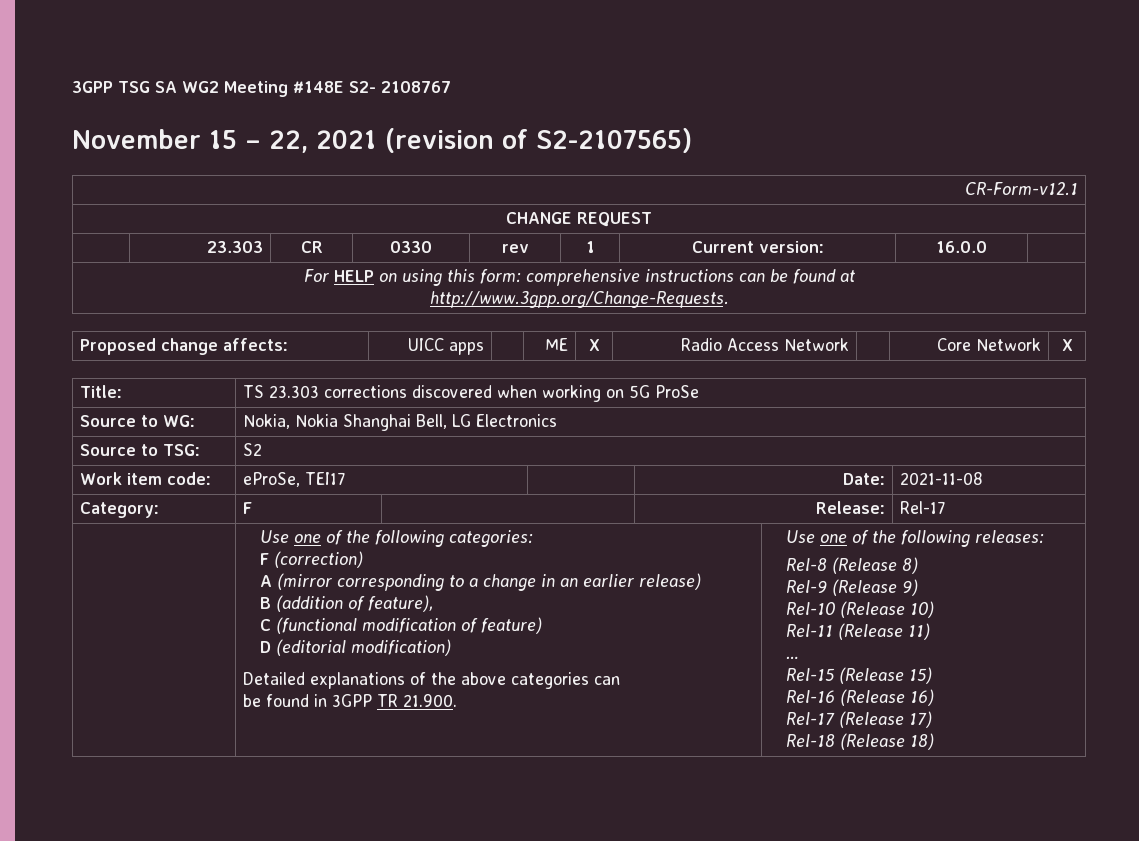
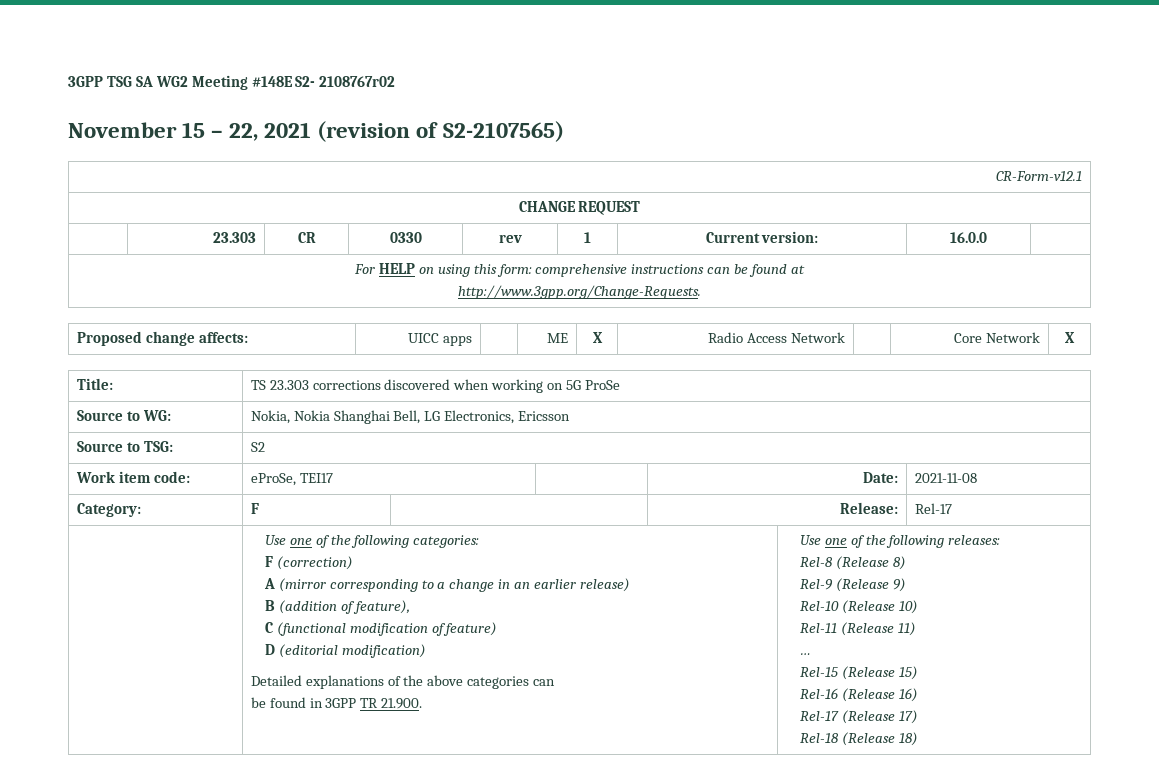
- 3GPP TSG SA WG2 Meeting #148E S2- 2108767
+ 3GPP TSG SA WG2 Meeting #148E S2- 2108767r02
- Source to WG: | Nokia, Nokia Shanghai Bell, LG Electronics
+ Source to WG: | Nokia, Nokia Shanghai Bell, LG Electronics, Ericsson

